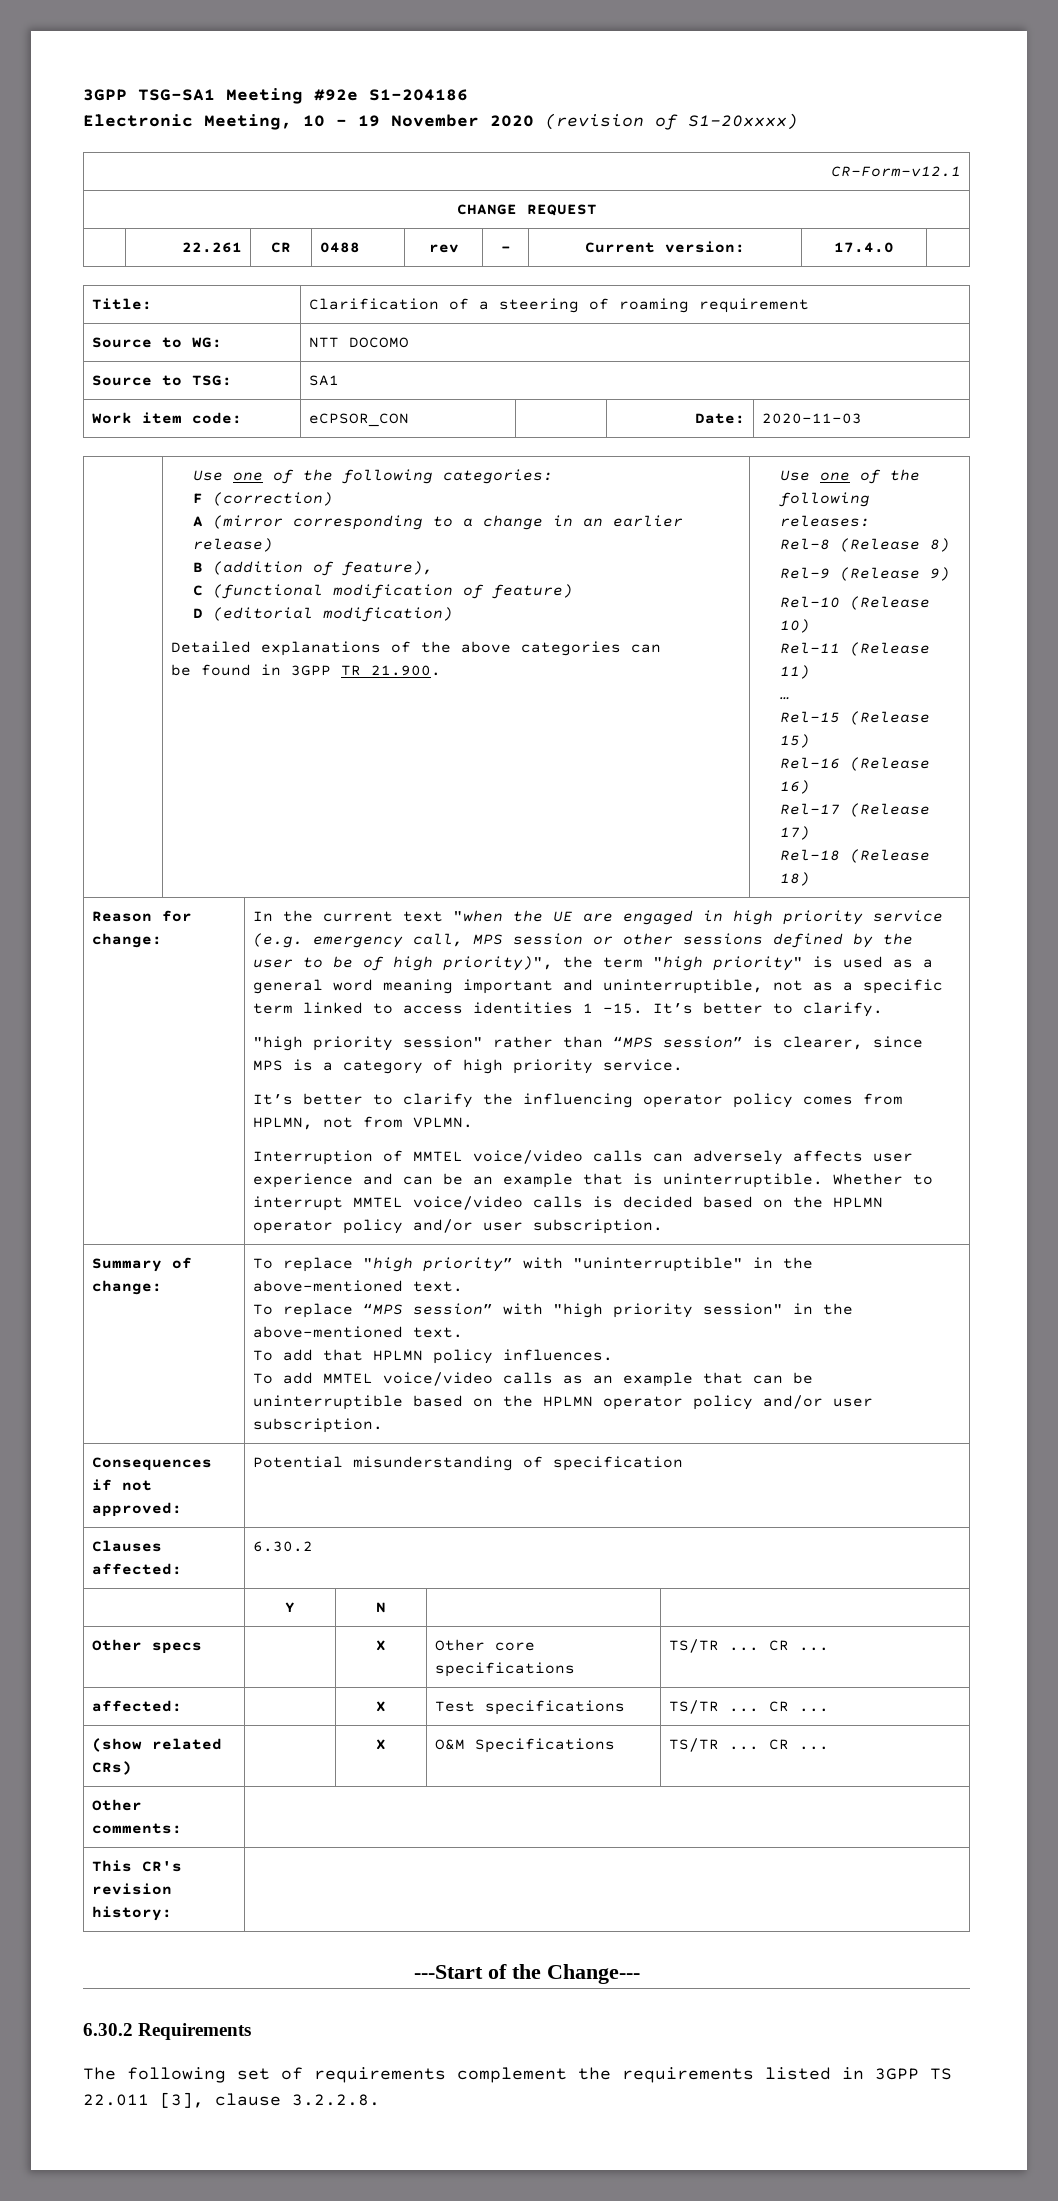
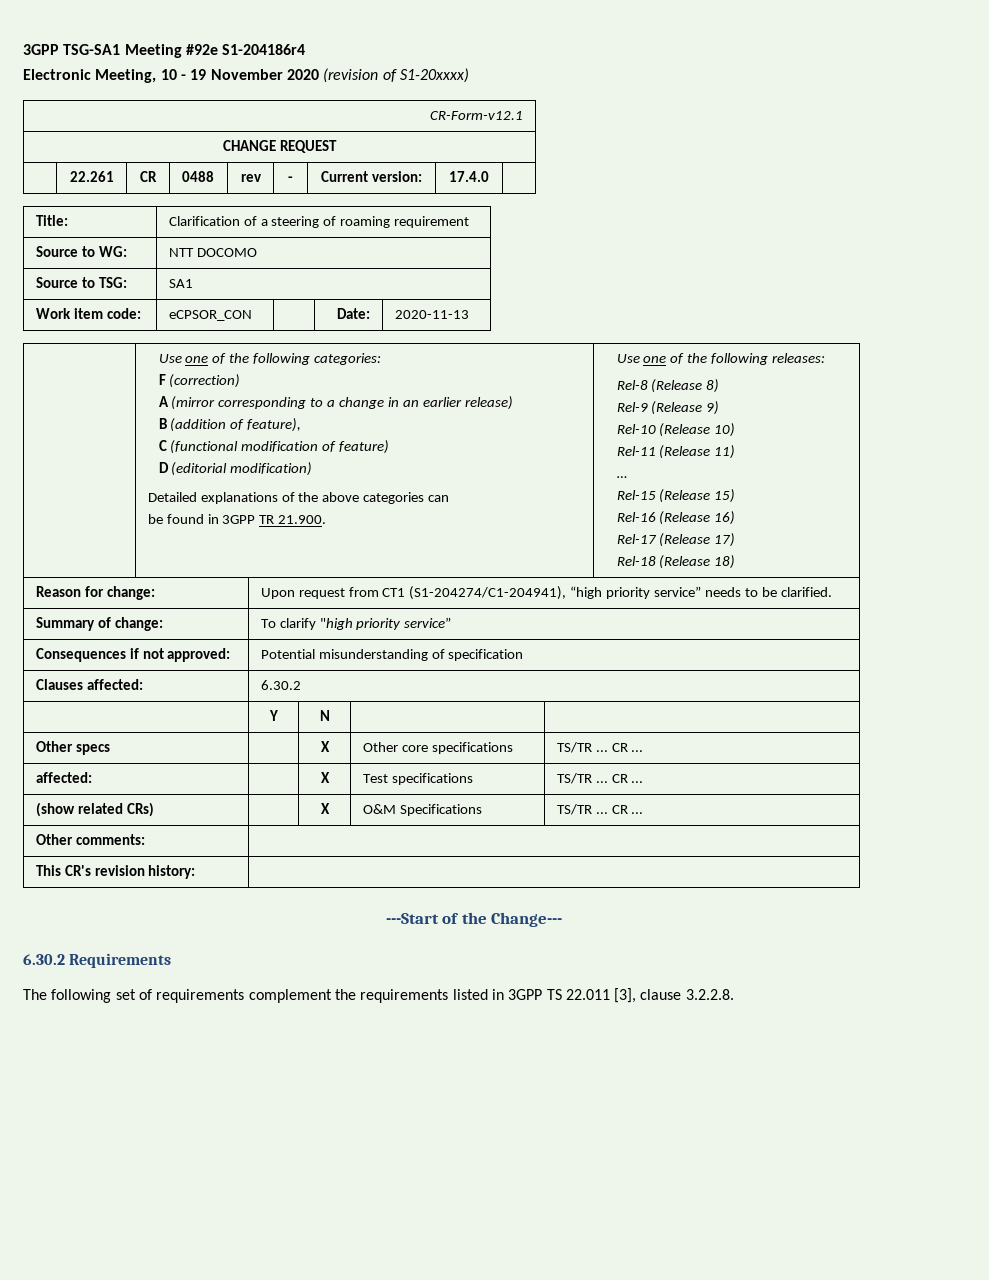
- 3GPP TSG-SA1 Meeting #92e S1-204186
+ 3GPP TSG-SA1 Meeting #92e S1-204186r4
- Work item code: | eCPSOR_CON | | Date: | 2020-11-03
+ Work item code: | eCPSOR_CON | | Date: | 2020-11-13
- In the current text "when the UE are engaged in high priority service (e.g. emergency call, MPS session or other sessions defined by the user to be of high priority)", the term "high priority" is used as a general word meaning important and uninterruptible, not as a specific term linked to access identities 1 -15. It’s better to clarify.
- "high priority session" rather than “MPS session” is clearer, since MPS is a category of high priority service.
- It’s better to clarify the influencing operator policy comes from HPLMN, not from VPLMN.
- Interruption of MMTEL voice/video calls can adversely affects user experience and can be an example that is uninterruptible. Whether to interrupt MMTEL voice/video calls is decided based on the HPLMN operator policy and/or user subscription.
- Summary of change: | To replace "high priority” with "uninterruptible" in the above-mentioned text.
- To replace “MPS session” with "high priority session" in the above-mentioned text.
- To add that HPLMN policy influences.
- To add MMTEL voice/video calls as an example that can be uninterruptible based on the HPLMN operator policy and/or user subscription.
+ Upon request from CT1 (S1-204274/C1-204941), “high priority service” needs to be clarified.
+ Summary of change: | To clarify "high priority service”

